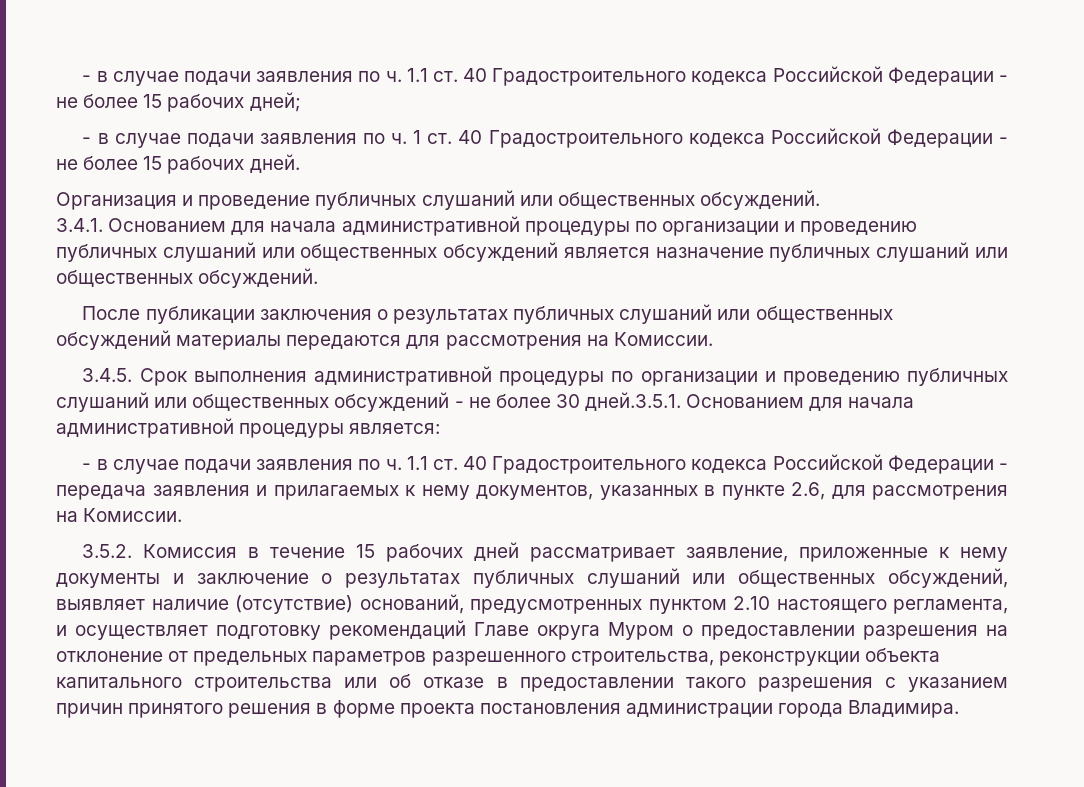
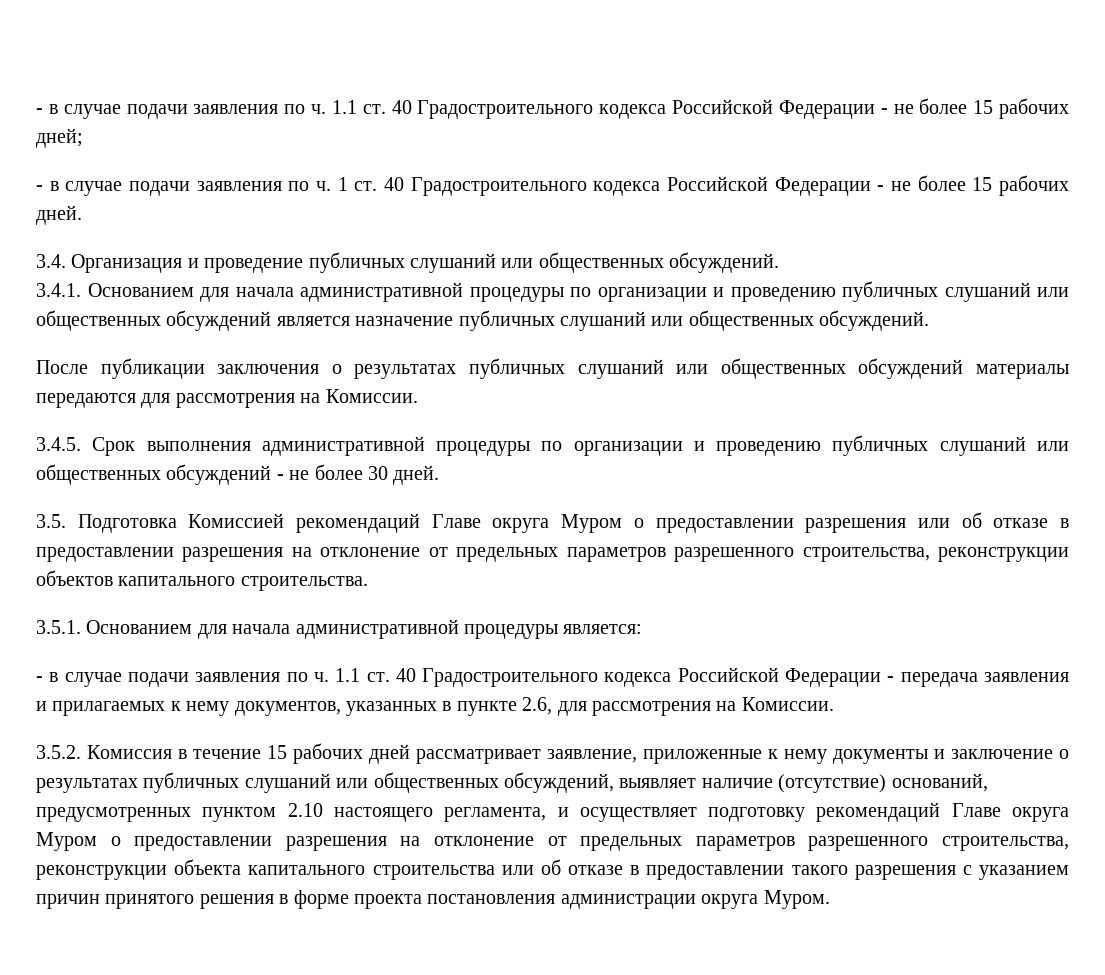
- Организация и проведение публичных слушаний или общественных обсуждений.
+ 3.4. Организация и проведение публичных слушаний или общественных обсуждений.
- 3.4.5. Срок выполнения административной процедуры по организации и проведению публичных слушаний или общественных обсуждений - не более 30 дней.3.5.1. Основанием для начала административной процедуры является:
+ 3.4.5. Срок выполнения административной процедуры по организации и проведению публичных слушаний или общественных обсуждений - не более 30 дней.
+ 3.5. Подготовка Комиссией рекомендаций Главе округа Муром о предоставлении разрешения или об отказе в предоставлении разрешения на отклонение от предельных параметров разрешенного строительства, реконструкции объектов капитального строительства.
+ 3.5.1. Основанием для начала административной процедуры является:
- 3.5.2. Комиссия в течение 15 рабочих дней рассматривает заявление, приложенные к нему документы и заключение о результатах публичных слушаний или общественных обсуждений, выявляет наличие (отсутствие) оснований, предусмотренных пунктом 2.10 настоящего регламента, и осуществляет подготовку рекомендаций Главе округа Муром о предоставлении разрешения на отклонение от предельных параметров разрешенного строительства, реконструкции объекта капитального строительства или об отказе в предоставлении такого разрешения с указанием причин принятого решения в форме проекта постановления администрации города Владимира.
+ 3.5.2. Комиссия в течение 15 рабочих дней рассматривает заявление, приложенные к нему документы и заключение о результатах публичных слушаний или общественных обсуждений, выявляет наличие (отсутствие) оснований, предусмотренных пунктом 2.10 настоящего регламента, и осуществляет подготовку рекомендаций Главе округа Муром о предоставлении разрешения на отклонение от предельных параметров разрешенного строительства, реконструкции объекта капитального строительства или об отказе в предоставлении такого разрешения с указанием причин принятого решения в форме проекта постановления администрации округа Муром.

